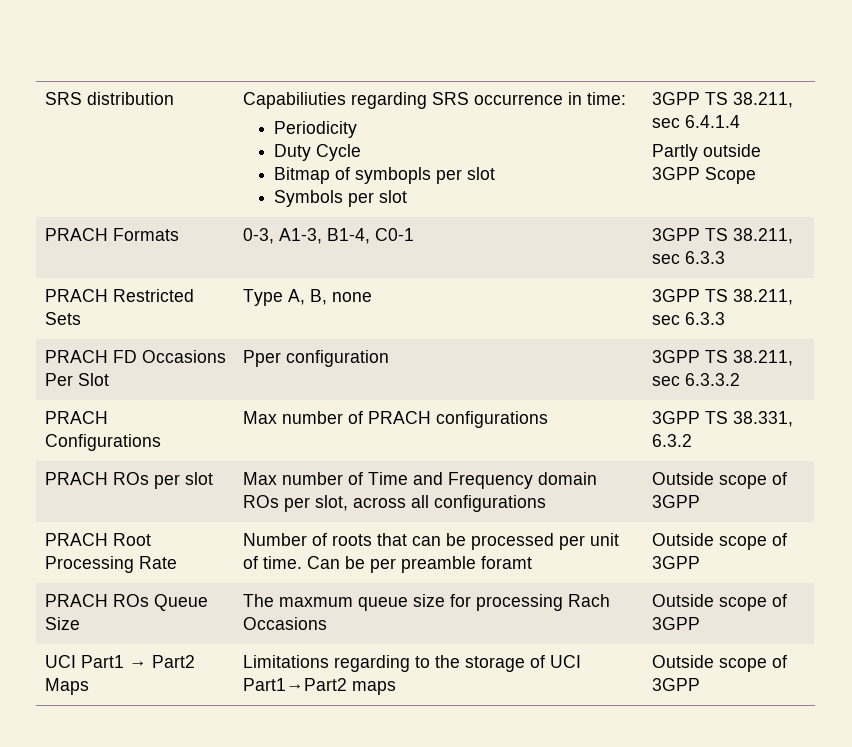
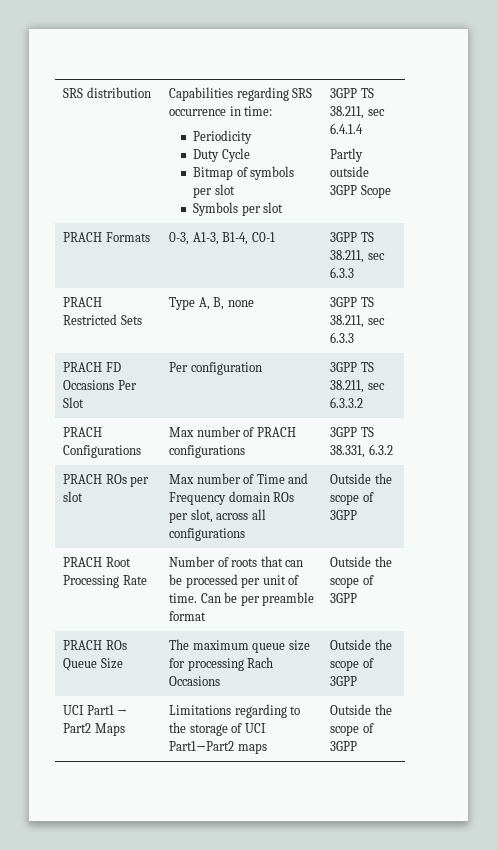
- SRS distribution | Capabiliuties regarding SRS occurrence in time:
+ SRS distribution | Capabilities regarding SRS occurrence in time:
  Periodicity
  Duty Cycle
- Bitmap of symbopls per slot
+ Bitmap of symbols per slot
- PRACH FD Occasions Per Slot | Pper configuration | 3GPP TS 38.211, sec 6.3.3.2
+ PRACH FD Occasions Per Slot | Per configuration | 3GPP TS 38.211, sec 6.3.3.2
- PRACH ROs per slot | Max number of Time and Frequency domain ROs per slot, across all configurations | Outside scope of 3GPP
+ PRACH ROs per slot | Max number of Time and Frequency domain ROs per slot, across all configurations | Outside the scope of 3GPP
- PRACH Root Processing Rate | Number of roots that can be processed per unit of time. Can be per preamble foramt | Outside scope of 3GPP
+ PRACH Root Processing Rate | Number of roots that can be processed per unit of time. Can be per preamble format | Outside the scope of 3GPP
- PRACH ROs Queue Size | The maxmum queue size for processing Rach Occasions | Outside scope of 3GPP
+ PRACH ROs Queue Size | The maximum queue size for processing Rach Occasions | Outside the scope of 3GPP
- UCI Part1 → Part2 Maps | Limitations regarding to the storage of UCI Part1→Part2 maps | Outside scope of 3GPP
+ UCI Part1 → Part2 Maps | Limitations regarding to the storage of UCI Part1→Part2 maps | Outside the scope of 3GPP

